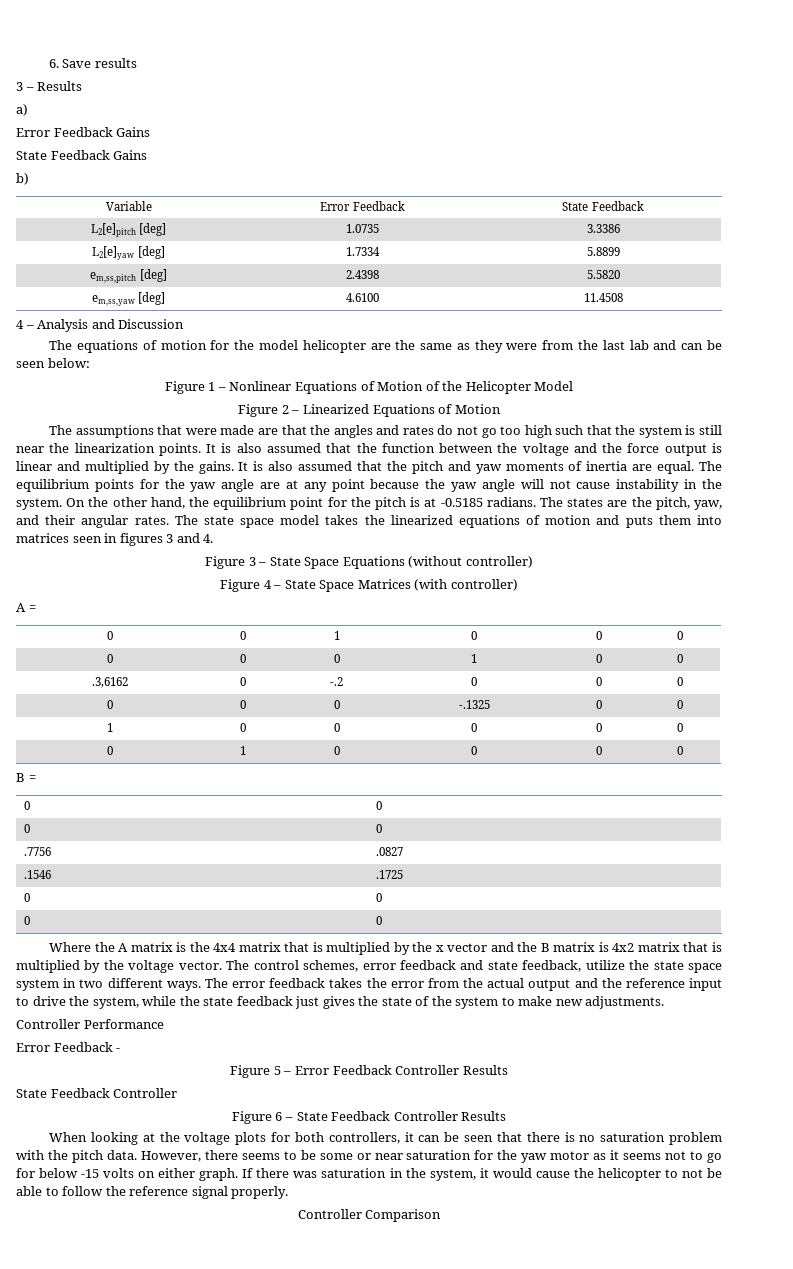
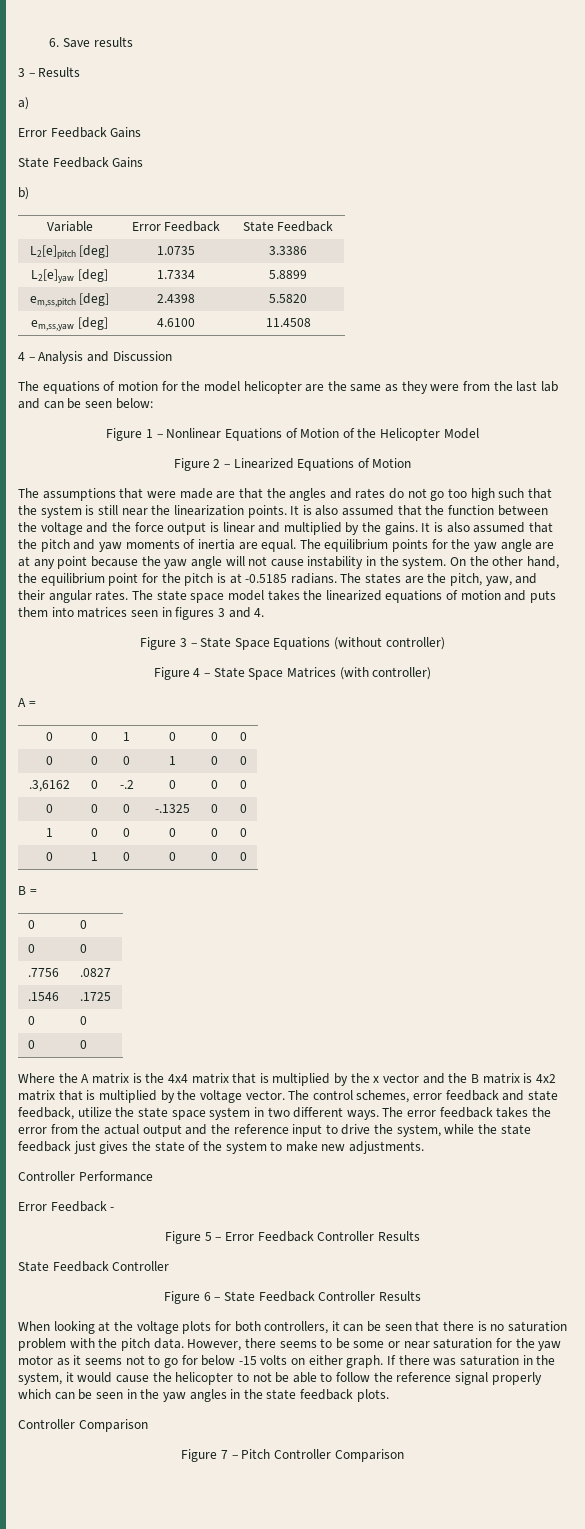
- If there was saturation in the system, it would cause the helicopter to not be able to follow the reference signal properly.
+ If there was saturation in the system, it would cause the helicopter to not be able to follow the reference signal properly which can be seen in the yaw angles in the state feedback plots.
  Controller Comparison
+ Figure 7 – Pitch Controller Comparison

